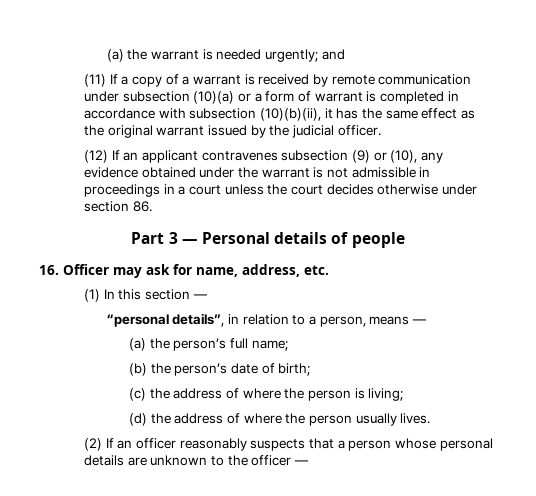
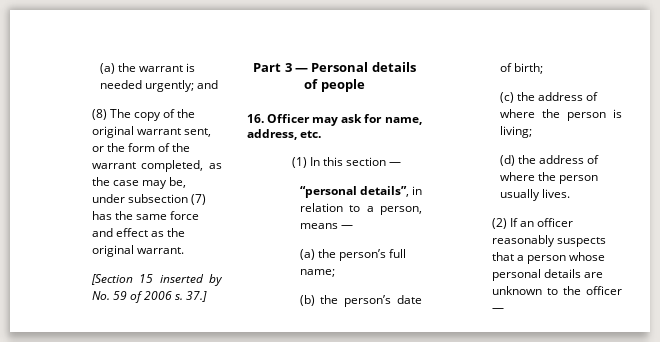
- (11) If a copy of a warrant is received by remote communication under subsection (10)(a) or a form of warrant is completed in accordance with subsection (10)(b)(ii), it has the same effect as the original warrant issued by the judicial officer.
- (12) If an applicant contravenes subsection (9) or (10), any evidence obtained under the warrant is not admissible in proceedings in a court unless the court decides otherwise under section 86.
+ (8) The copy of the original warrant sent, or the form of the warrant completed, as the case may be, under subsection (7) has the same force and effect as the original warrant.
+ [Section 15 inserted by No. 59 of 2006 s. 37.]

